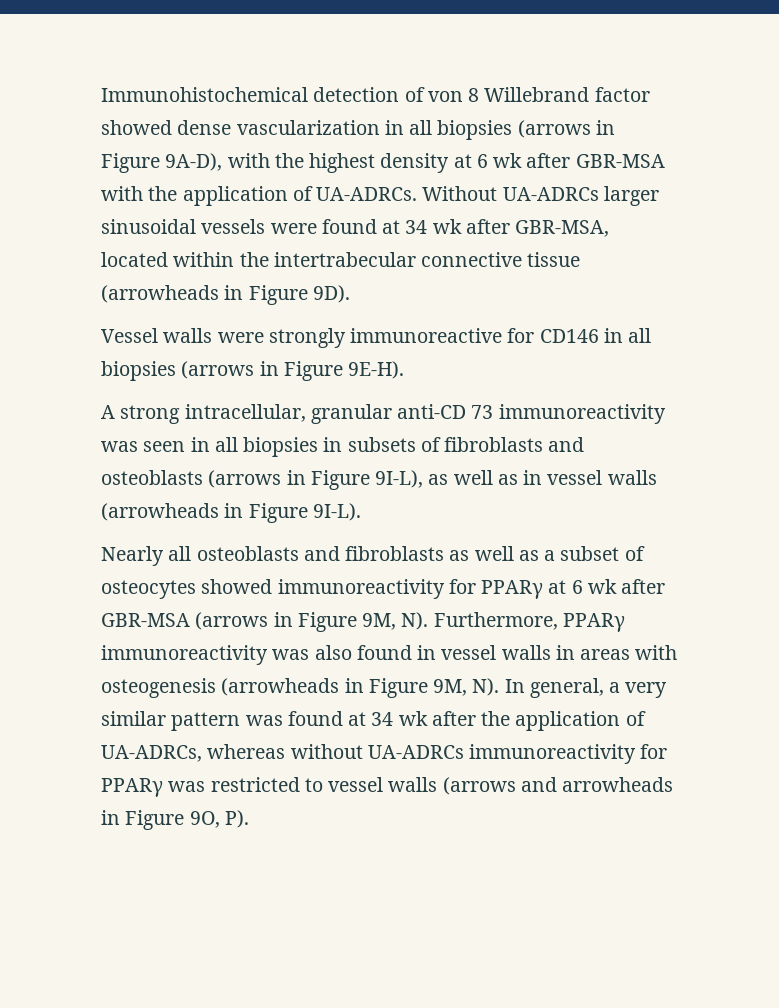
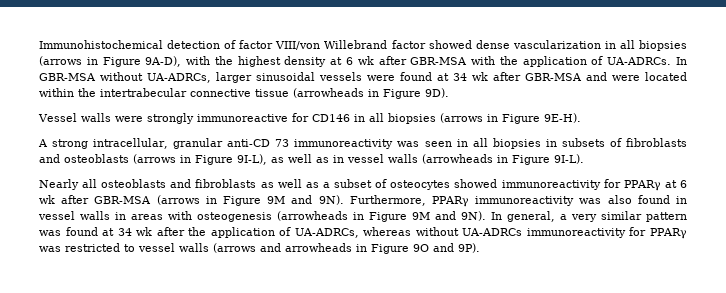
- Immunohistochemical detection of von 8 Willebrand factor showed dense vascularization in all biopsies (arrows in Figure 9A-D), with the highest density at 6 wk after GBR-MSA with the application of UA-ADRCs.
+ Immunohistochemical detection of factor VIII/von Willebrand factor showed dense vascularization in all biopsies (arrows in Figure 9A-D), with the highest density at 6 wk after GBR-MSA with the application of UA-ADRCs.
- Without UA-ADRCs larger sinusoidal vessels were found at 34 wk after GBR-MSA, located within the intertrabecular connective tissue (arrowheads in Figure 9D).
+ In GBR-MSA without UA-ADRCs, larger sinusoidal vessels were found at 34 wk after GBR-MSA and were located within the intertrabecular connective tissue (arrowheads in Figure 9D).
- Nearly all osteoblasts and fibroblasts as well as a subset of osteocytes showed immunoreactivity for PPARγ at 6 wk after GBR-MSA (arrows in Figure 9M, N). Furthermore, PPARγ immunoreactivity was also found in vessel walls in areas with osteogenesis (arrowheads in Figure 9M, N). In general, a very similar pattern was found at 34 wk after the application of UA-ADRCs, whereas without UA-ADRCs immunoreactivity for PPARγ was restricted to vessel walls (arrows and arrowheads in Figure 9O, P).
+ Nearly all osteoblasts and fibroblasts as well as a subset of osteocytes showed immunoreactivity for PPARγ at 6 wk after GBR-MSA (arrows in Figure 9M and 9N). Furthermore, PPARγ immunoreactivity was also found in vessel walls in areas with osteogenesis (arrowheads in Figure 9M and 9N). In general, a very similar pattern was found at 34 wk after the application of UA-ADRCs, whereas without UA-ADRCs immunoreactivity for PPARγ was restricted to vessel walls (arrows and arrowheads in Figure 9O and 9P).

